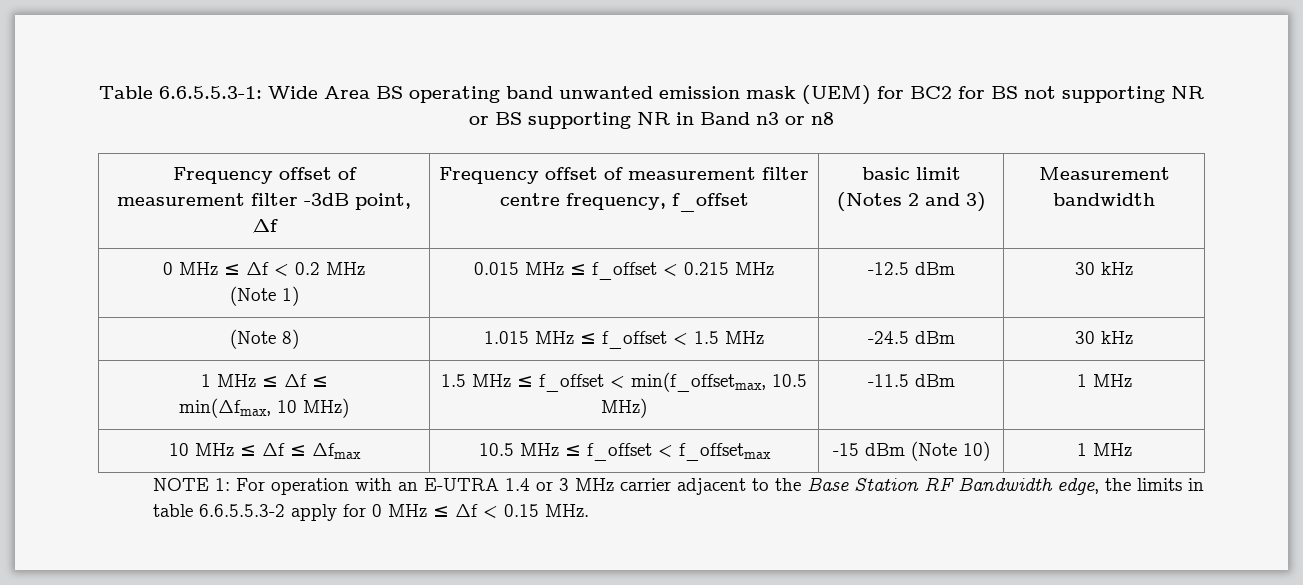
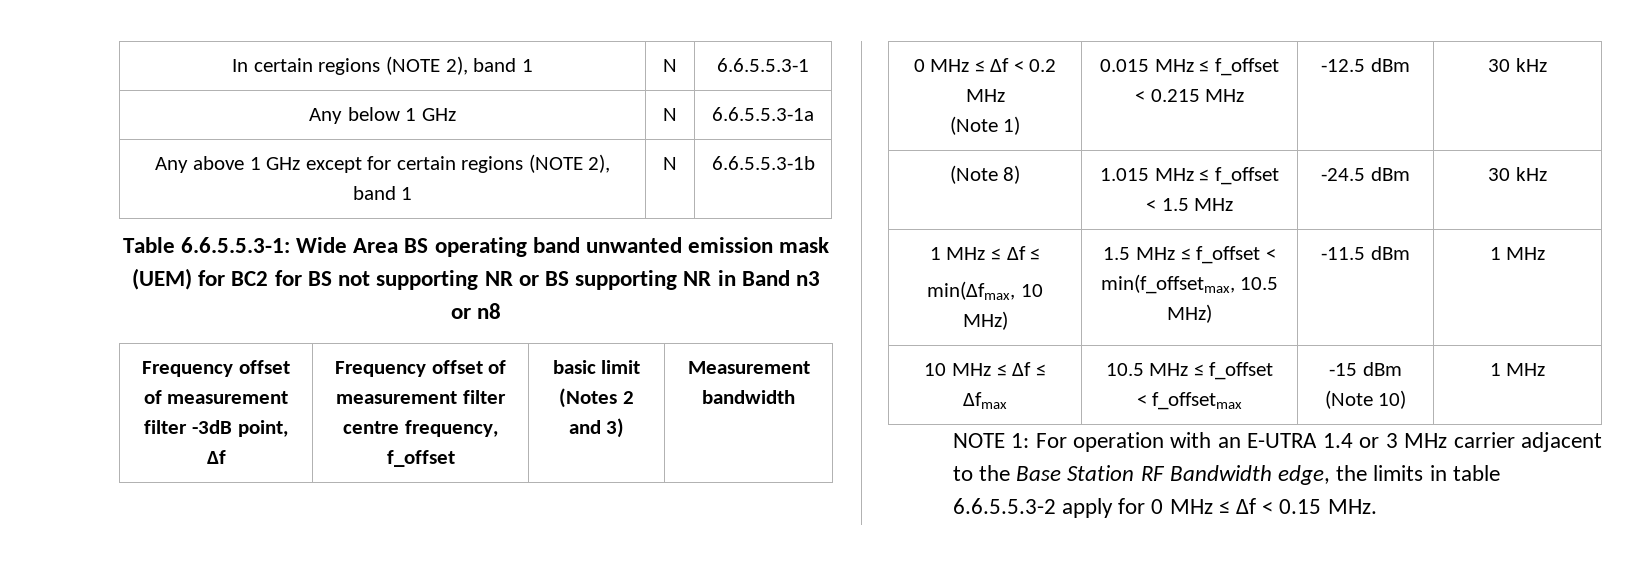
+ In certain regions (NOTE 2), band 1 | N | 6.6.5.5.3-1
+ Any below 1 GHz | N | 6.6.5.5.3-1a
+ Any above 1 GHz except for certain regions (NOTE 2), band 1 | N | 6.6.5.5.3-1b

